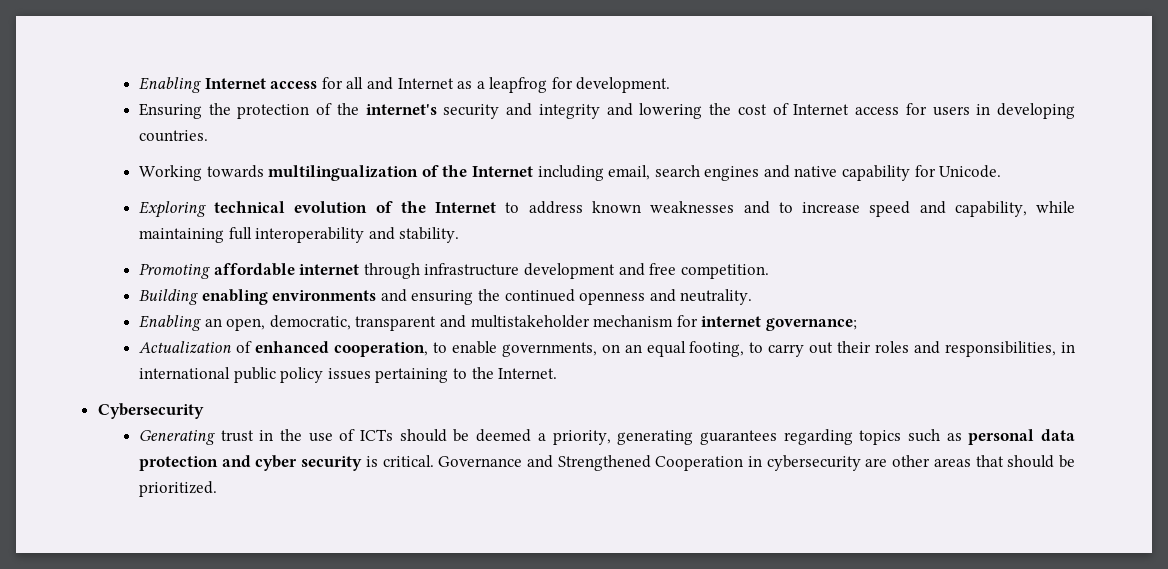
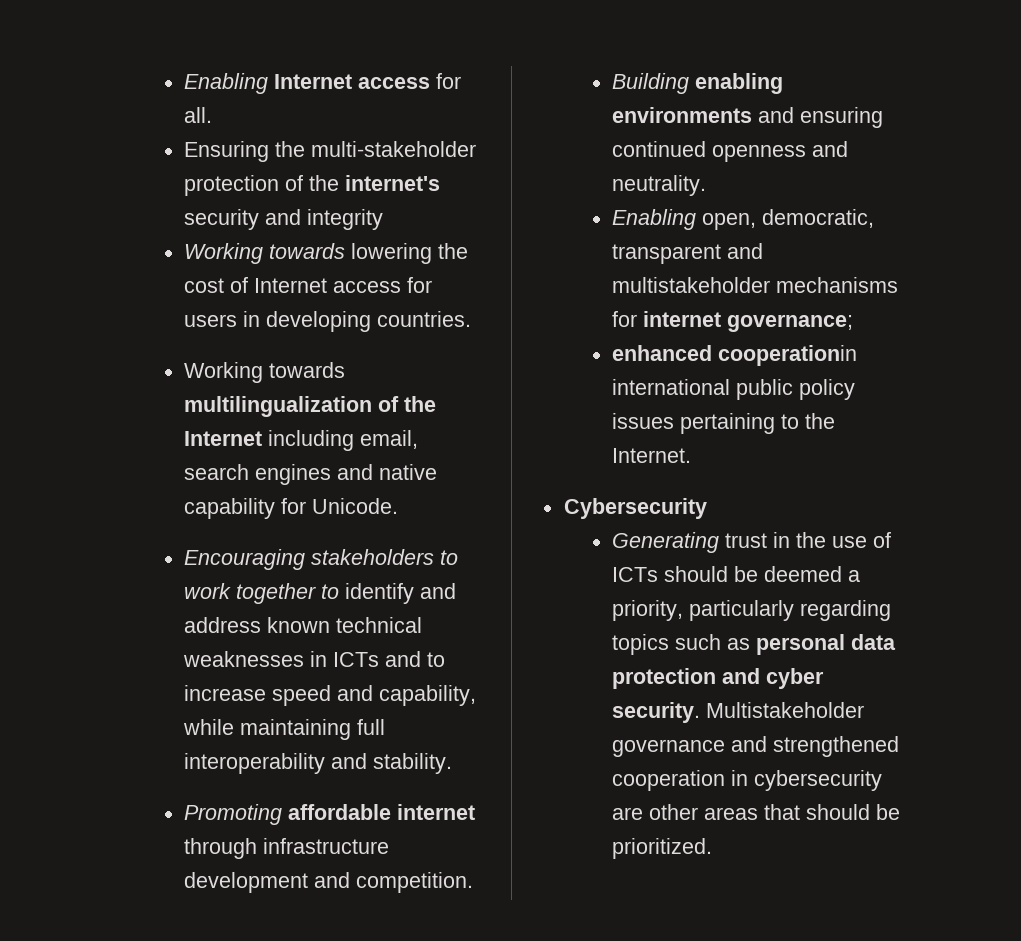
- Enabling Internet access for all and Internet as a leapfrog for development.
+ Enabling Internet access for all.
- Ensuring the protection of the internet's security and integrity and lowering the cost of Internet access for users in developing countries.
+ Ensuring the multi-stakeholder protection of the internet's security and integrity
+ Working towards lowering the cost of Internet access for users in developing countries.
- Exploring technical evolution of the Internet to address known weaknesses and to increase speed and capability, while maintaining full interoperability and stability.
+ Encouraging stakeholders to work together to identify and address known technical weaknesses in ICTs and to increase speed and capability, while maintaining full interoperability and stability.
- Promoting affordable internet through infrastructure development and free competition.
+ Promoting affordable internet through infrastructure development and competition.
- Building enabling environments and ensuring the continued openness and neutrality.
+ Building enabling environments and ensuring continued openness and neutrality.
- Enabling an open, democratic, transparent and multistakeholder mechanism for internet governance;
+ Enabling open, democratic, transparent and multistakeholder mechanisms for internet governance;
- Actualization of enhanced cooperation, to enable governments, on an equal footing, to carry out their roles and responsibilities, in international public policy issues pertaining to the Internet.
+ enhanced cooperationin international public policy issues pertaining to the Internet.
- Generating trust in the use of ICTs should be deemed a priority, generating guarantees regarding topics such as personal data protection and cyber security is critical. Governance and Strengthened Cooperation in cybersecurity are other areas that should be prioritized.
+ Generating trust in the use of ICTs should be deemed a priority, particularly regarding topics such as personal data protection and cyber security. Multistakeholder governance and strengthened cooperation in cybersecurity are other areas that should be prioritized.

